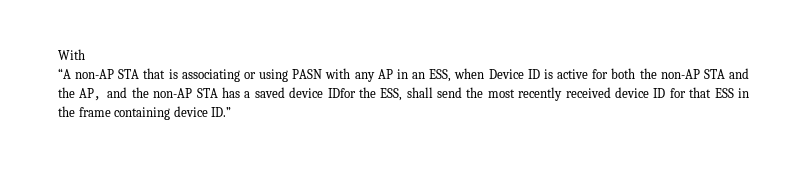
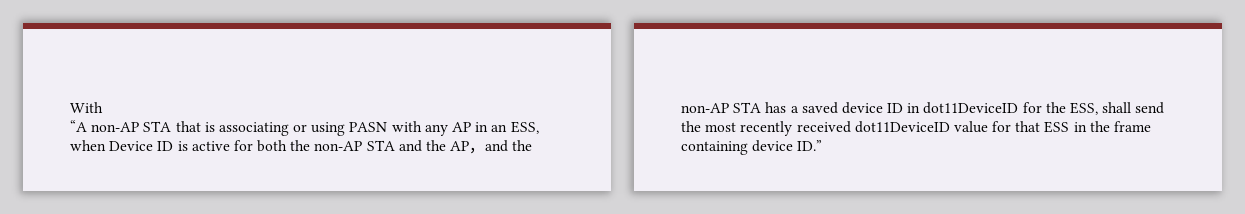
- “A non-AP STA that is associating or using PASN with any AP in an ESS, when Device ID is active for both the non-AP STA and the AP，and the non-AP STA has a saved device IDfor the ESS, shall send the most recently received device ID for that ESS in the frame containing device ID.”
+ “A non-AP STA that is associating or using PASN with any AP in an ESS, when Device ID is active for both the non-AP STA and the AP，and the non-AP STA has a saved device ID in dot11DeviceID for the ESS, shall send the most recently received dot11DeviceID value for that ESS in the frame containing device ID.”

